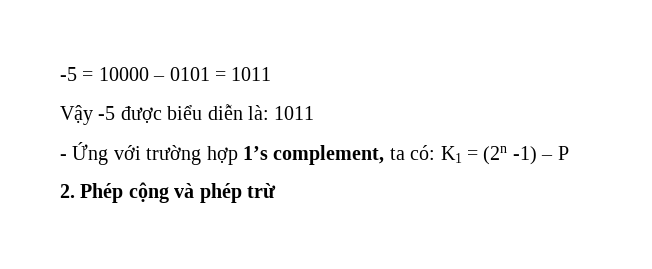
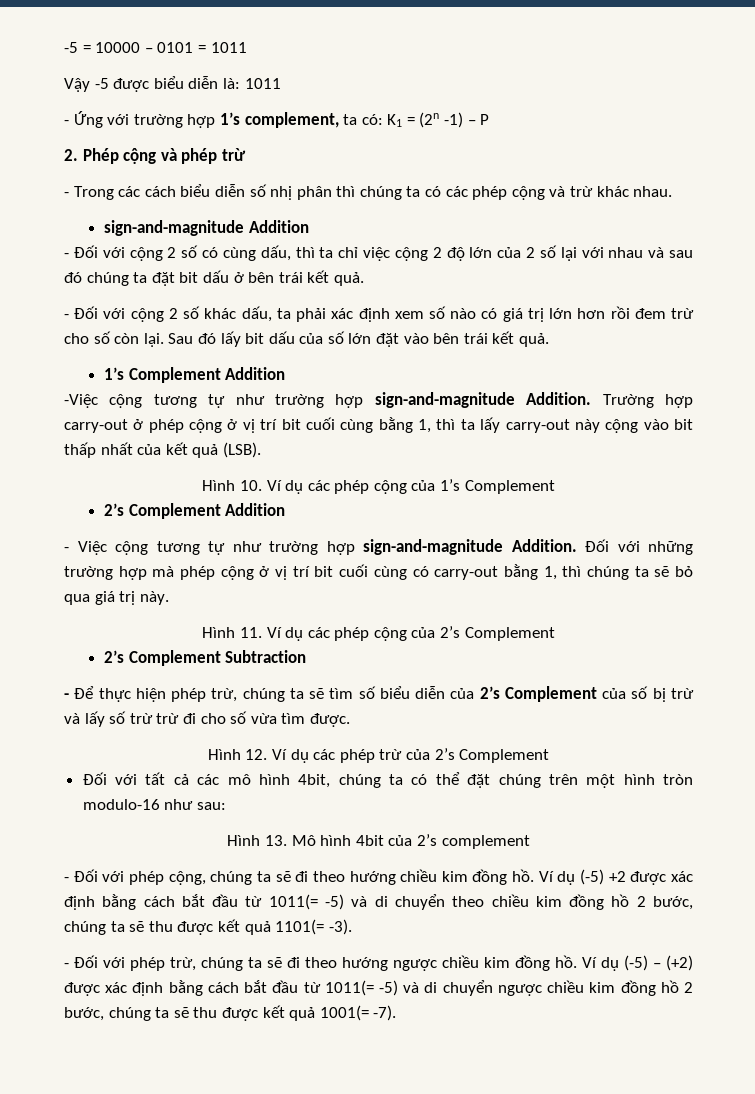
+ - Trong các cách biểu diễn số nhị phân thì chúng ta có các phép cộng và trừ khác nhau.
+ sign-and-magnitude Addition
+ - Đối với cộng 2 số có cùng dấu, thì ta chỉ việc cộng 2 độ lớn của 2 số lại với nhau và sau đó chúng ta đặt bit dấu ở bên trái kết quả.
+ - Đối với cộng 2 số khác dấu, ta phải xác định xem số nào có giá trị lớn hơn rồi đem trừ cho số còn lại. Sau đó lấy bit dấu của số lớn đặt vào bên trái kết quả.
+ 1’s Complement Addition
+ -Việc cộng tương tự như trường hợp sign-and-magnitude Addition. Trường hợp carry-out ở phép cộng ở vị trí bit cuối cùng bằng 1, thì ta lấy carry-out này cộng vào bit thấp nhất của kết quả (LSB).
+ Hình 10. Ví dụ các phép cộng của 1’s Complement
+ 2’s Complement Addition
+ - Việc cộng tương tự như trường hợp sign-and-magnitude Addition. Đối với những trường hợp mà phép cộng ở vị trí bit cuối cùng có carry-out bằng 1, thì chúng ta sẽ bỏ qua giá trị này.
+ Hình 11. Ví dụ các phép cộng của 2’s Complement
+ 2’s Complement Subtraction
+ - Để thực hiện phép trừ, chúng ta sẽ tìm số biểu diễn của 2’s Complement của số bị trừ và lấy số trừ trừ đi cho số vừa tìm được.
+ Hình 12. Ví dụ các phép trừ của 2’s Complement
+ Đối với tất cả các mô hình 4bit, chúng ta có thể đặt chúng trên một hình tròn modulo-16 như sau:
+ Hình 13. Mô hình 4bit của 2’s complement
+ - Đối với phép cộng, chúng ta sẽ đi theo hướng chiều kim đồng hồ. Ví dụ (-5) +2 được xác định bằng cách bắt đầu từ 1011(= -5) và di chuyển theo chiều kim đồng hồ 2 bước, chúng ta sẽ thu được kết quả 1101(= -3).
+ - Đối với phép trừ, chúng ta sẽ đi theo hướng ngược chiều kim đồng hồ. Ví dụ (-5) – (+2) được xác định bằng cách bắt đầu từ 1011(= -5) và di chuyển ngược chiều kim đồng hồ 2 bước, chúng ta sẽ thu được kết quả 1001(= -7).

